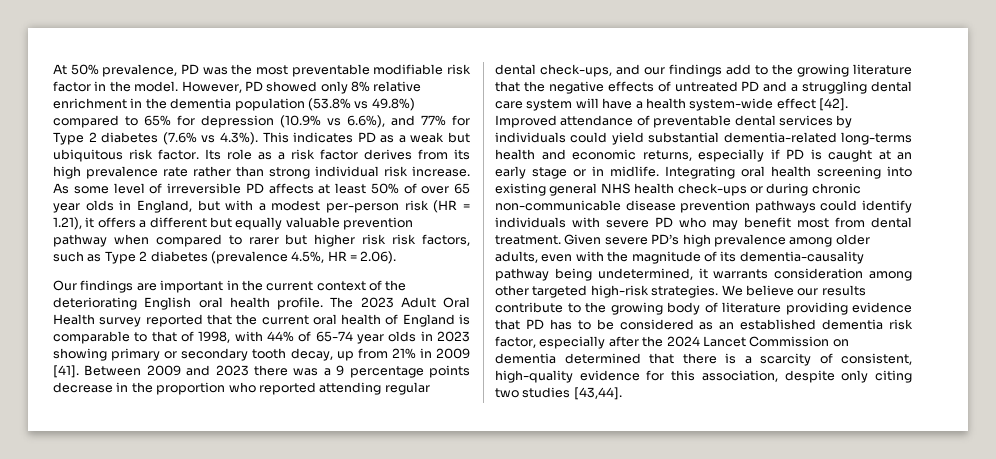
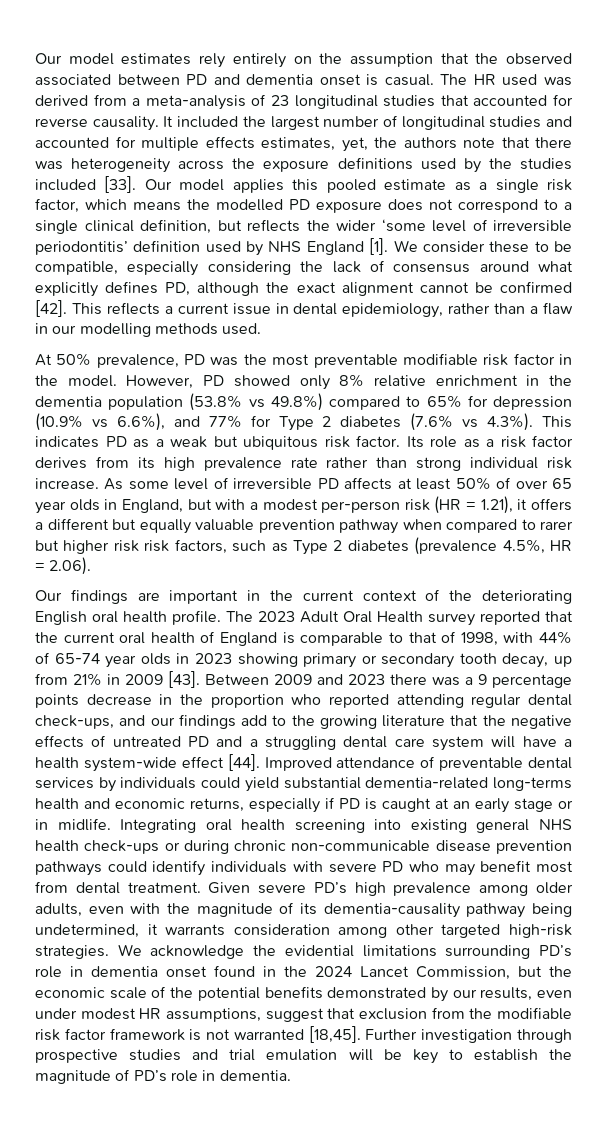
+ Our model estimates rely entirely on the assumption that the observed associated between PD and dementia onset is casual. The HR used was derived from a meta-analysis of 23 longitudinal studies that accounted for reverse causality. It included the largest number of longitudinal studies and accounted for multiple effects estimates, yet, the authors note that there was heterogeneity across the exposure definitions used by the studies included [33]. Our model applies this pooled estimate as a single risk factor, which means the modelled PD exposure does not correspond to a single clinical definition, but reflects the wider ‘some level of irreversible periodontitis’ definition used by NHS England [1]. We consider these to be compatible, especially considering the lack of consensus around what explicitly defines PD, although the exact alignment cannot be confirmed [42]. This reflects a current issue in dental epidemiology, rather than a flaw in our modelling methods used.
- The 2023 Adult Oral Health survey reported that the current oral health of England is comparable to that of 1998, with 44% of 65-74 year olds in 2023 showing primary or secondary tooth decay, up from 21% in 2009 [41].
+ The 2023 Adult Oral Health survey reported that the current oral health of England is comparable to that of 1998, with 44% of 65-74 year olds in 2023 showing primary or secondary tooth decay, up from 21% in 2009 [43].
- Between 2009 and 2023 there was a 9 percentage points decrease in the proportion who reported attending regular dental check-ups, and our findings add to the growing literature that the negative effects of untreated PD and a struggling dental care system will have a health system-wide effect [42].
+ Between 2009 and 2023 there was a 9 percentage points decrease in the proportion who reported attending regular dental check-ups, and our findings add to the growing literature that the negative effects of untreated PD and a struggling dental care system will have a health system-wide effect [44].
- We believe our results contribute to the growing body of literature providing evidence that PD has to be considered as an established dementia risk factor, especially after the 2024 Lancet Commission on dementia determined that there is a scarcity of consistent, high-quality evidence for this association, despite only citing two studies [43,44].
+ We acknowledge the evidential limitations surrounding PD’s role in dementia onset found in the 2024 Lancet Commission, but the economic scale of the potential benefits demonstrated by our results, even under modest HR assumptions, suggest that exclusion from the modifiable risk factor framework is not warranted [18,45]. Further investigation through prospective studies and trial emulation will be key to establish the magnitude of PD’s role in dementia.

